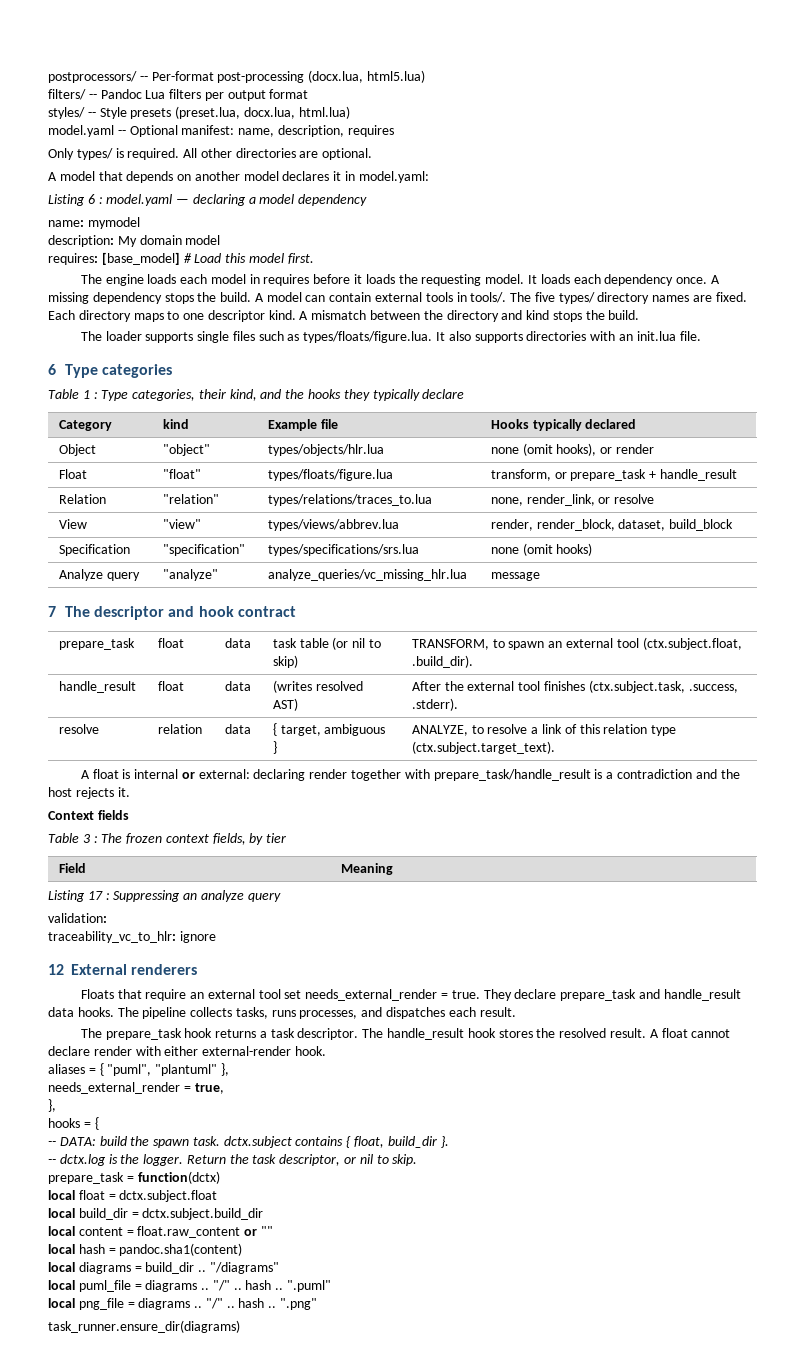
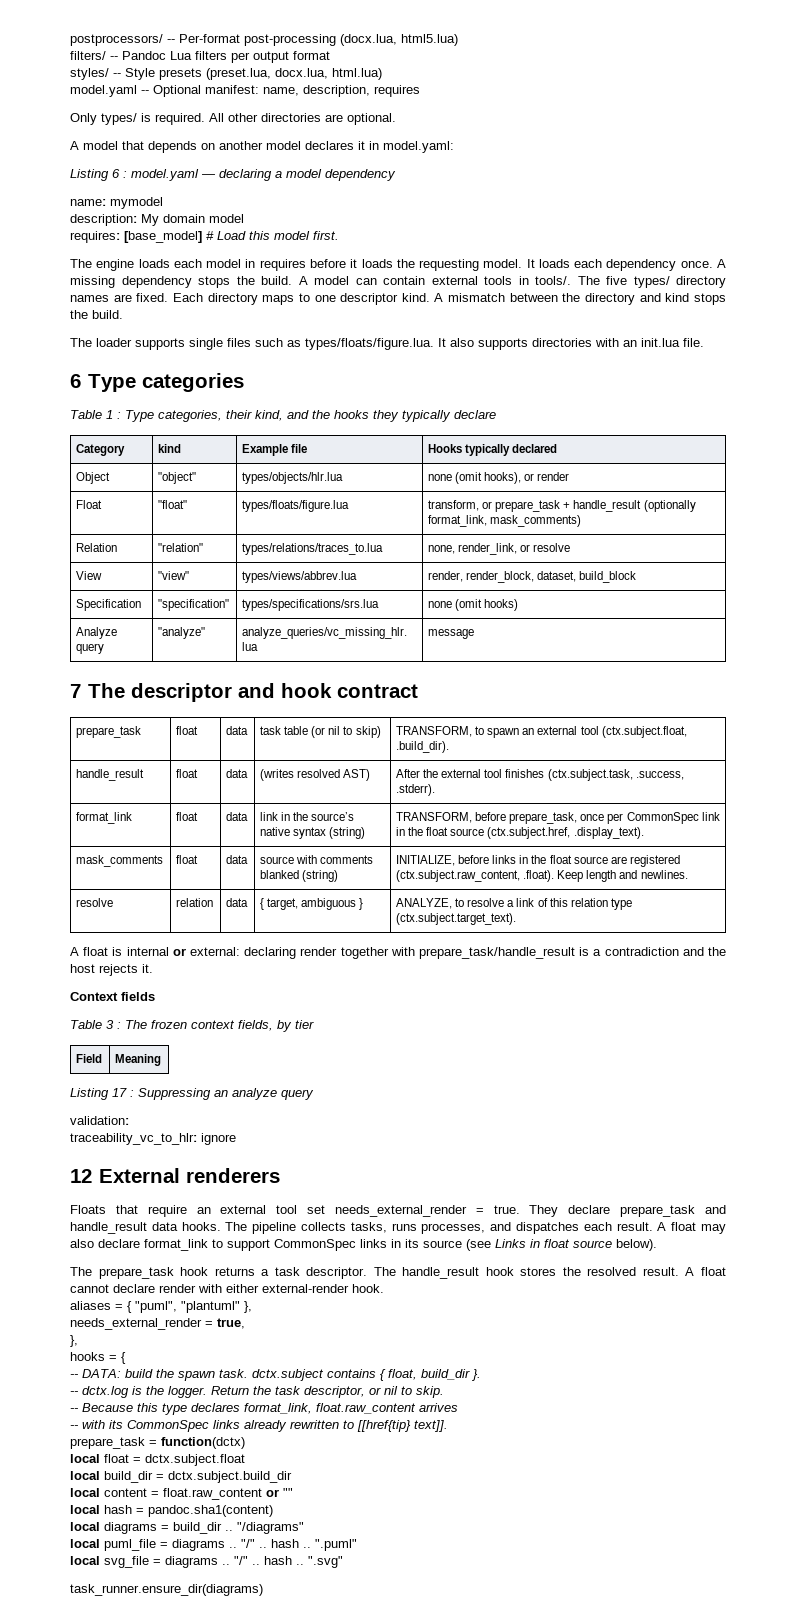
- Float | "float" | types/floats/figure.lua | transform, or prepare_task + handle_result
+ Float | "float" | types/floats/figure.lua | transform, or prepare_task + handle_result (optionally format_link, mask_comments)
+ format_link | float | data | link in the source’s native syntax (string) | TRANSFORM, before prepare_task, once per CommonSpec link in the float source (ctx.subject.href, .display_text).
+ mask_comments | float | data | source with comments blanked (string) | INITIALIZE, before links in the float source are registered (ctx.subject.raw_content, .float). Keep length and newlines.
+ A float may also declare format_link to support CommonSpec links in its source (see Links in float source below).
+ -- Because this type declares format_link, float.raw_content arrives
+ -- with its CommonSpec links already rewritten to [[href{tip} text]].
- local png_file = diagrams .. "/" .. hash .. ".png"
+ local svg_file = diagrams .. "/" .. hash .. ".svg"

